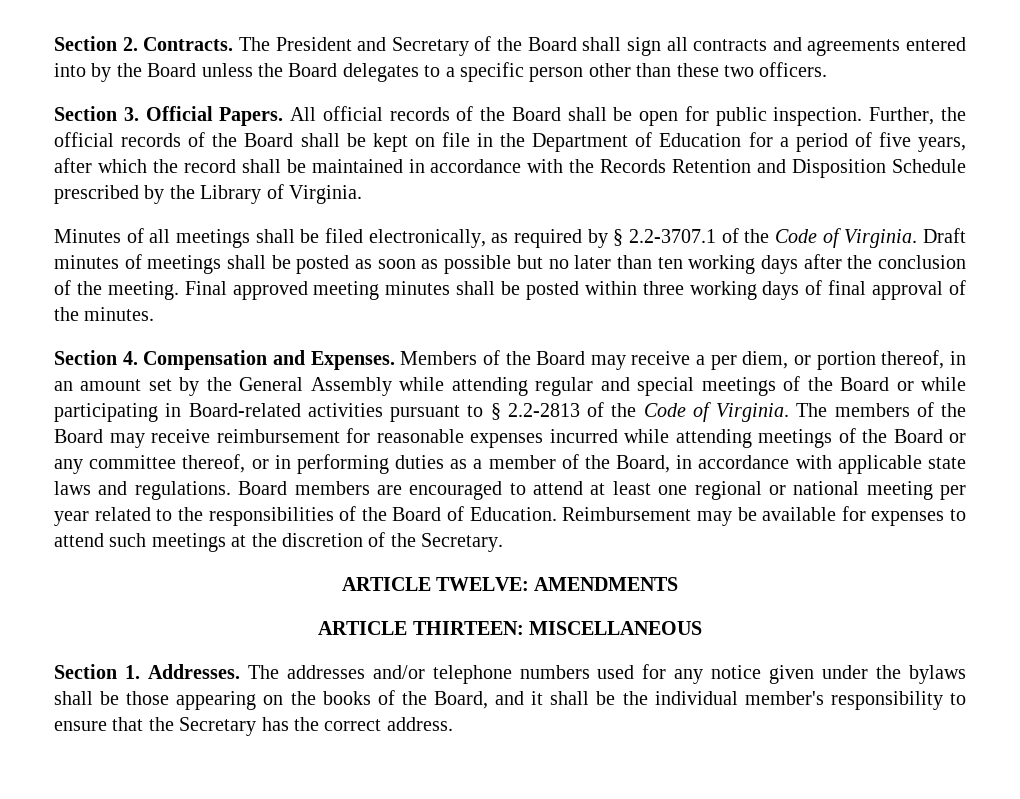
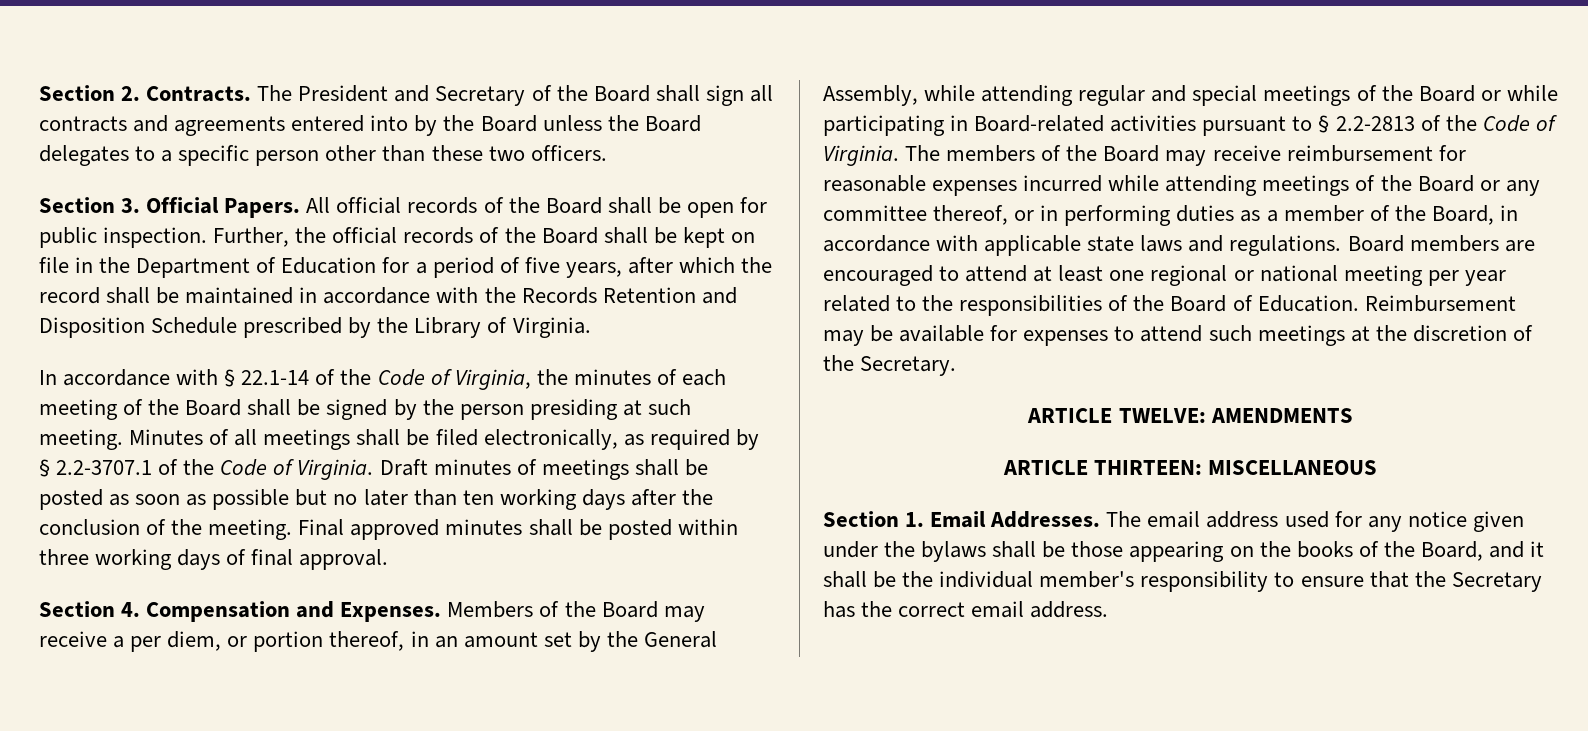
+ In accordance with § 22.1-14 of the Code of Virginia, the minutes of each meeting of the Board shall be signed by the person presiding at such meeting.
- Final approved meeting minutes shall be posted within three working days of final approval of the minutes.
+ Final approved minutes shall be posted within three working days of final approval.
- Members of the Board may receive a per diem, or portion thereof, in an amount set by the General Assembly while attending regular and special meetings of the Board or while participating in Board-related activities pursuant to § 2.2-2813 of the Code of Virginia.
+ Members of the Board may receive a per diem, or portion thereof, in an amount set by the General Assembly, while attending regular and special meetings of the Board or while participating in Board-related activities pursuant to § 2.2-2813 of the Code of Virginia.
- Section 1. Addresses.
+ Section 1. Email Addresses.
- The addresses and/or telephone numbers used for any notice given under the bylaws shall be those appearing on the books of the Board, and it shall be the individual member's responsibility to ensure that the Secretary has the correct address.
+ The email address used for any notice given under the bylaws shall be those appearing on the books of the Board, and it shall be the individual member's responsibility to ensure that the Secretary has the correct email address.

